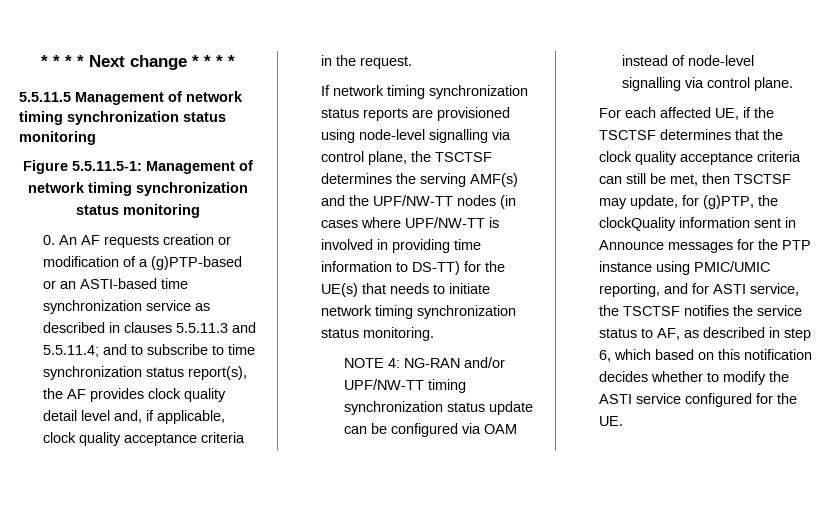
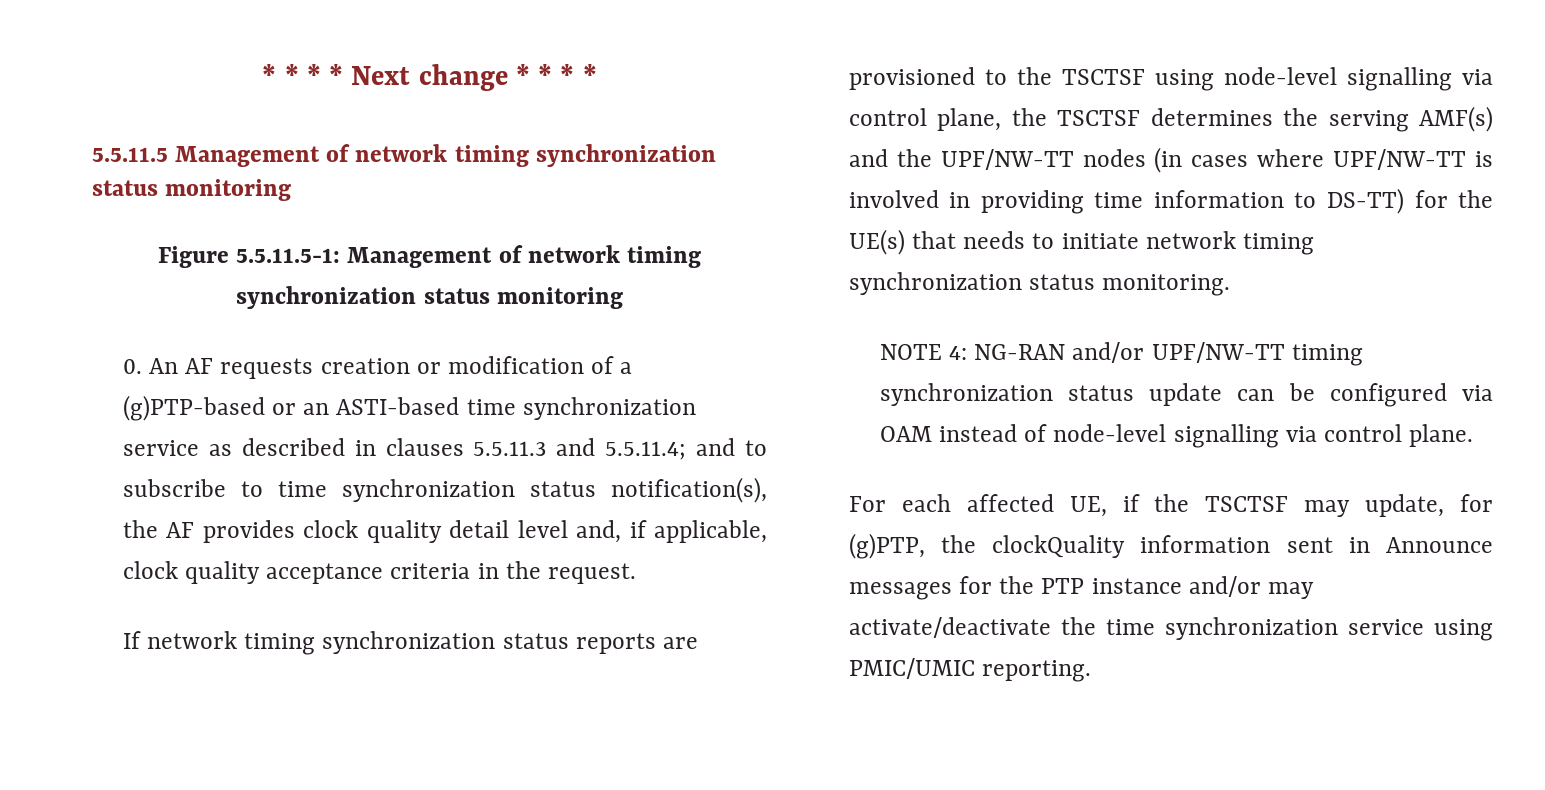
- 0. An AF requests creation or modification of a (g)PTP-based or an ASTI-based time synchronization service as described in clauses 5.5.11.3 and 5.5.11.4; and to subscribe to time synchronization status report(s), the AF provides clock quality detail level and, if applicable, clock quality acceptance criteria in the request.
+ 0. An AF requests creation or modification of a (g)PTP-based or an ASTI-based time synchronization service as described in clauses 5.5.11.3 and 5.5.11.4; and to subscribe to time synchronization status notification(s), the AF provides clock quality detail level and, if applicable, clock quality acceptance criteria in the request.
- If network timing synchronization status reports are provisioned using node-level signalling via control plane, the TSCTSF determines the serving AMF(s) and the UPF/NW-TT nodes (in cases where UPF/NW-TT is involved in providing time information to DS-TT) for the UE(s) that needs to initiate network timing synchronization status monitoring.
+ If network timing synchronization status reports are provisioned to the TSCTSF using node-level signalling via control plane, the TSCTSF determines the serving AMF(s) and the UPF/NW-TT nodes (in cases where UPF/NW-TT is involved in providing time information to DS-TT) for the UE(s) that needs to initiate network timing synchronization status monitoring.
- For each affected UE, if the TSCTSF determines that the clock quality acceptance criteria can still be met, then TSCTSF may update, for (g)PTP, the clockQuality information sent in Announce messages for the PTP instance using PMIC/UMIC reporting, and for ASTI service, the TSCTSF notifies the service status to AF, as described in step 6, which based on this notification decides whether to modify the ASTI service configured for the UE.
+ For each affected UE, if the TSCTSF may update, for (g)PTP, the clockQuality information sent in Announce messages for the PTP instance and/or may activate/deactivate the time synchronization service using PMIC/UMIC reporting.

